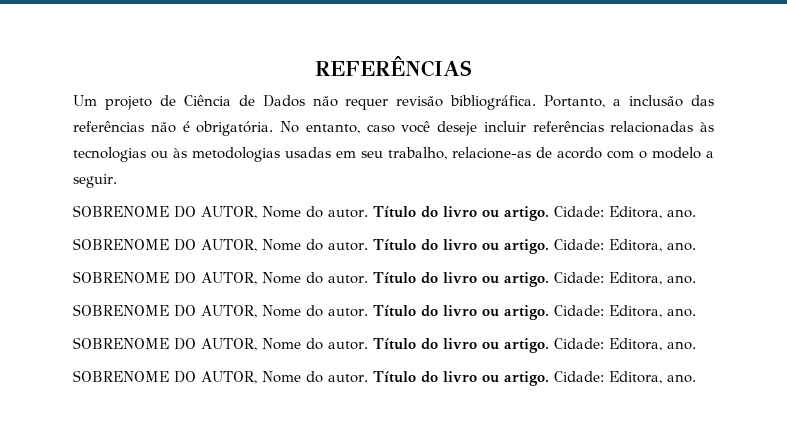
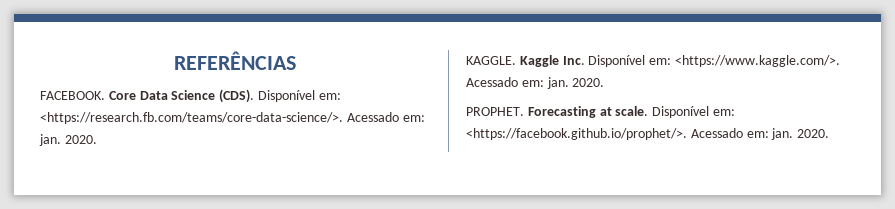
- Um projeto de Ciência de Dados não requer revisão bibliográfica. Portanto, a inclusão das referências não é obrigatória. No entanto, caso você deseje incluir referências relacionadas às tecnologias ou às metodologias usadas em seu trabalho, relacione-as de acordo com o modelo a seguir.
- SOBRENOME DO AUTOR, Nome do autor. Título do livro ou artigo. Cidade: Editora, ano.
- SOBRENOME DO AUTOR, Nome do autor. Título do livro ou artigo. Cidade: Editora, ano.
- SOBRENOME DO AUTOR, Nome do autor. Título do livro ou artigo. Cidade: Editora, ano.
- SOBRENOME DO AUTOR, Nome do autor. Título do livro ou artigo. Cidade: Editora, ano.
- SOBRENOME DO AUTOR, Nome do autor. Título do livro ou artigo. Cidade: Editora, ano.
- SOBRENOME DO AUTOR, Nome do autor. Título do livro ou artigo. Cidade: Editora, ano.
+ FACEBOOK. Core Data Science (CDS). Disponível em: <https://research.fb.com/teams/core-data-science/>. Acessado em: jan. 2020.
+ KAGGLE. Kaggle Inc. Disponível em: <https://www.kaggle.com/>. Acessado em: jan. 2020.
+ PROPHET. Forecasting at scale. Disponível em: <https://facebook.github.io/prophet/>. Acessado em: jan. 2020.

